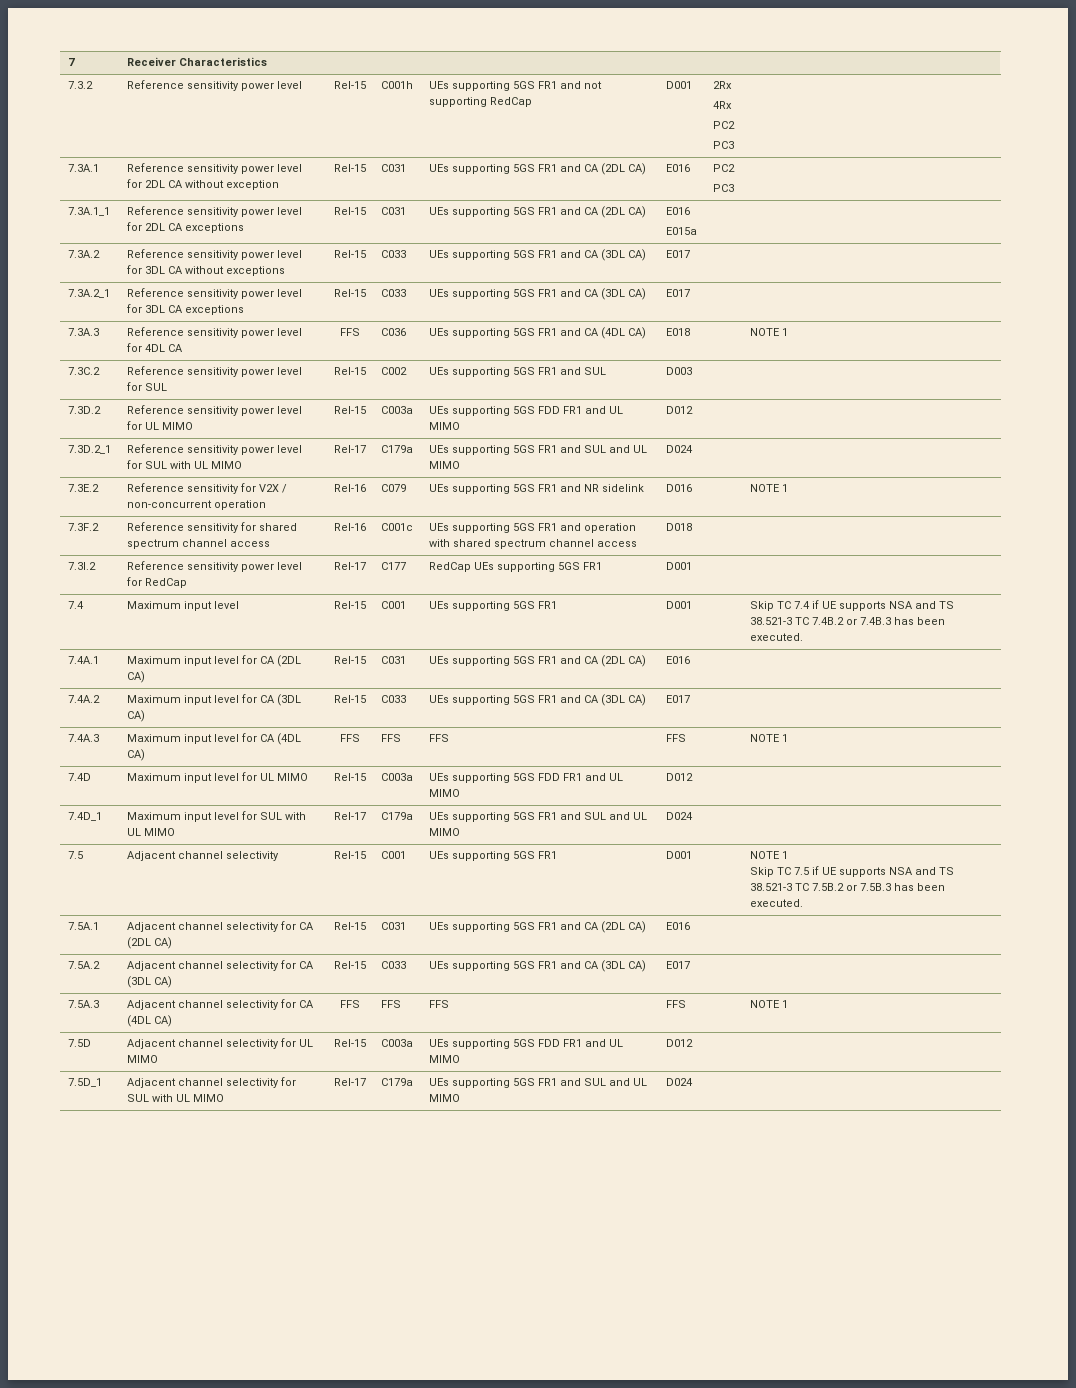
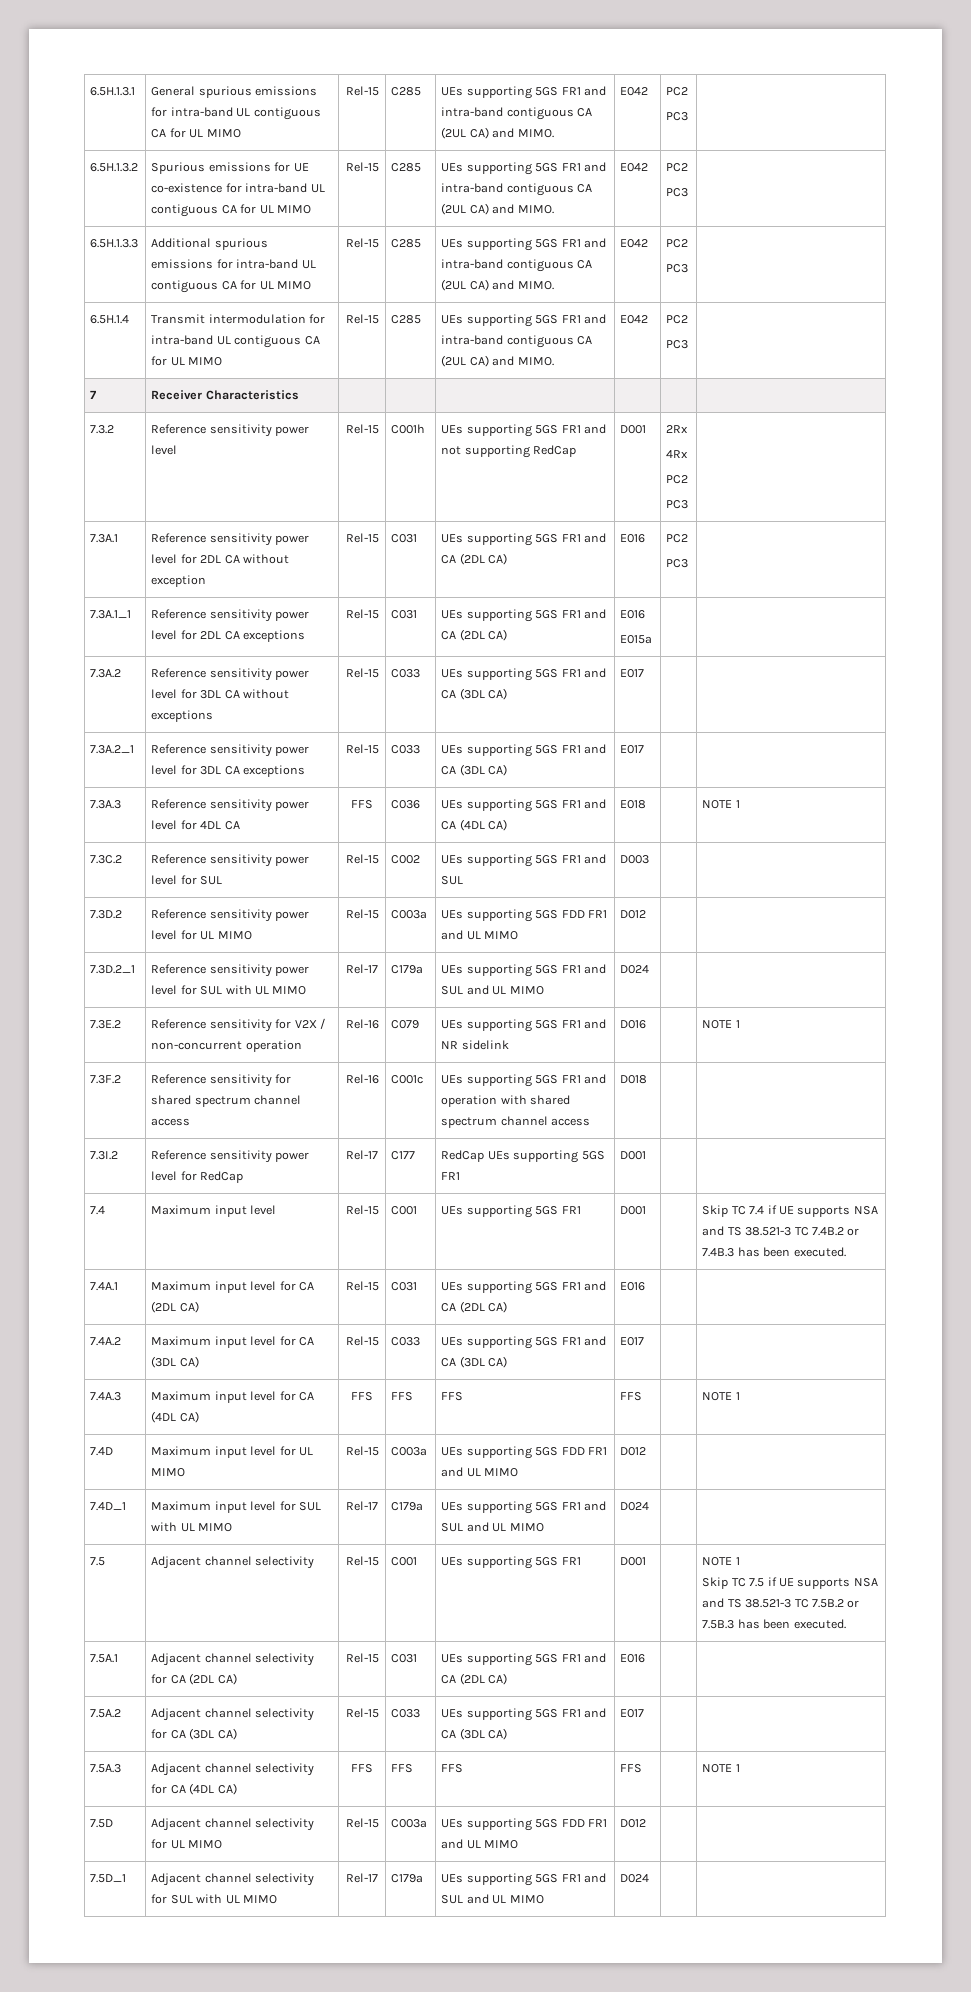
+ 6.5H.1.3.1 | General spurious emissions for intra-band UL contiguous CA for UL MIMO | Rel-15 | C285 | UEs supporting 5GS FR1 and intra-band contiguous CA (2UL CA) and MIMO. | E042 | PC2
+ PC3 |
+ 6.5H.1.3.2 | Spurious emissions for UE co-existence for intra-band UL contiguous CA for UL MIMO | Rel-15 | C285 | UEs supporting 5GS FR1 and intra-band contiguous CA (2UL CA) and MIMO. | E042 | PC2
+ PC3 |
+ 6.5H.1.3.3 | Additional spurious emissions for intra-band UL contiguous CA for UL MIMO | Rel-15 | C285 | UEs supporting 5GS FR1 and intra-band contiguous CA (2UL CA) and MIMO. | E042 | PC2
+ PC3 |
+ 6.5H.1.4 | Transmit intermodulation for intra-band UL contiguous CA for UL MIMO | Rel-15 | C285 | UEs supporting 5GS FR1 and intra-band contiguous CA (2UL CA) and MIMO. | E042 | PC2
+ PC3 |

